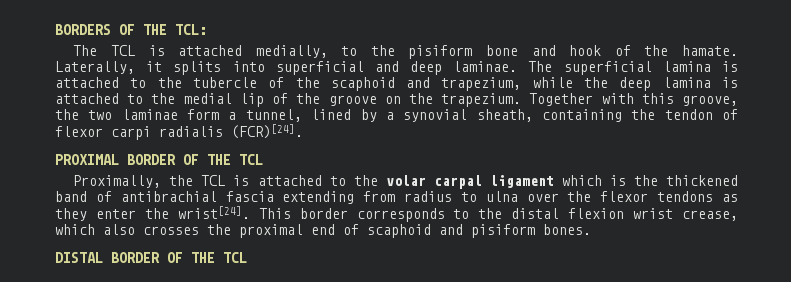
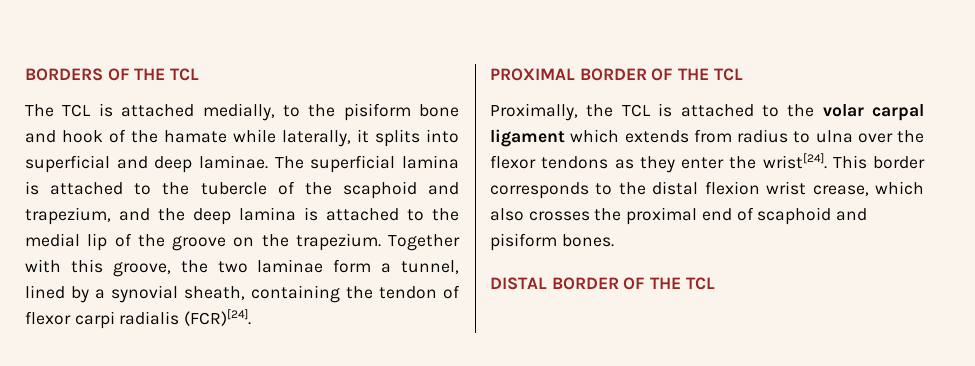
- BORDERS OF THE TCL:
+ BORDERS OF THE TCL
- The TCL is attached medially, to the pisiform bone and hook of the hamate. Laterally, it splits into superficial and deep laminae.
+ The TCL is attached medially, to the pisiform bone and hook of the hamate while laterally, it splits into superficial and deep laminae.
- The superficial lamina is attached to the tubercle of the scaphoid and trapezium, while the deep lamina is attached to the medial lip of the groove on the trapezium.
+ The superficial lamina is attached to the tubercle of the scaphoid and trapezium, and the deep lamina is attached to the medial lip of the groove on the trapezium.
- Proximally, the TCL is attached to the volar carpal ligament which is the thickened band of antibrachial fascia extending from radius to ulna over the flexor tendons as they enter the wrist[24].
+ Proximally, the TCL is attached to the volar carpal ligament which extends from radius to ulna over the flexor tendons as they enter the wrist[24].

